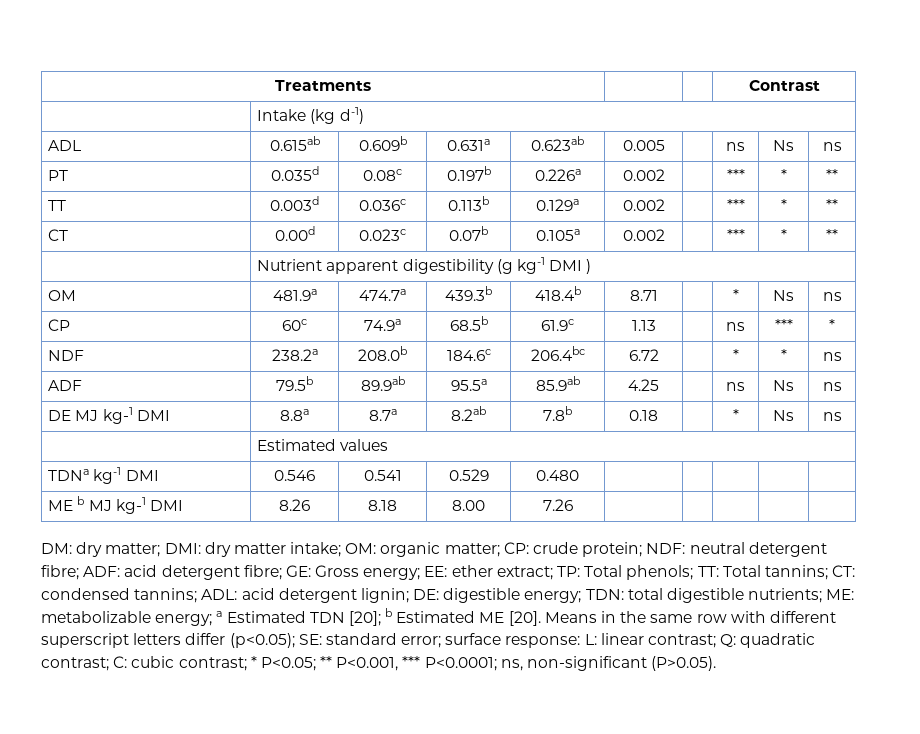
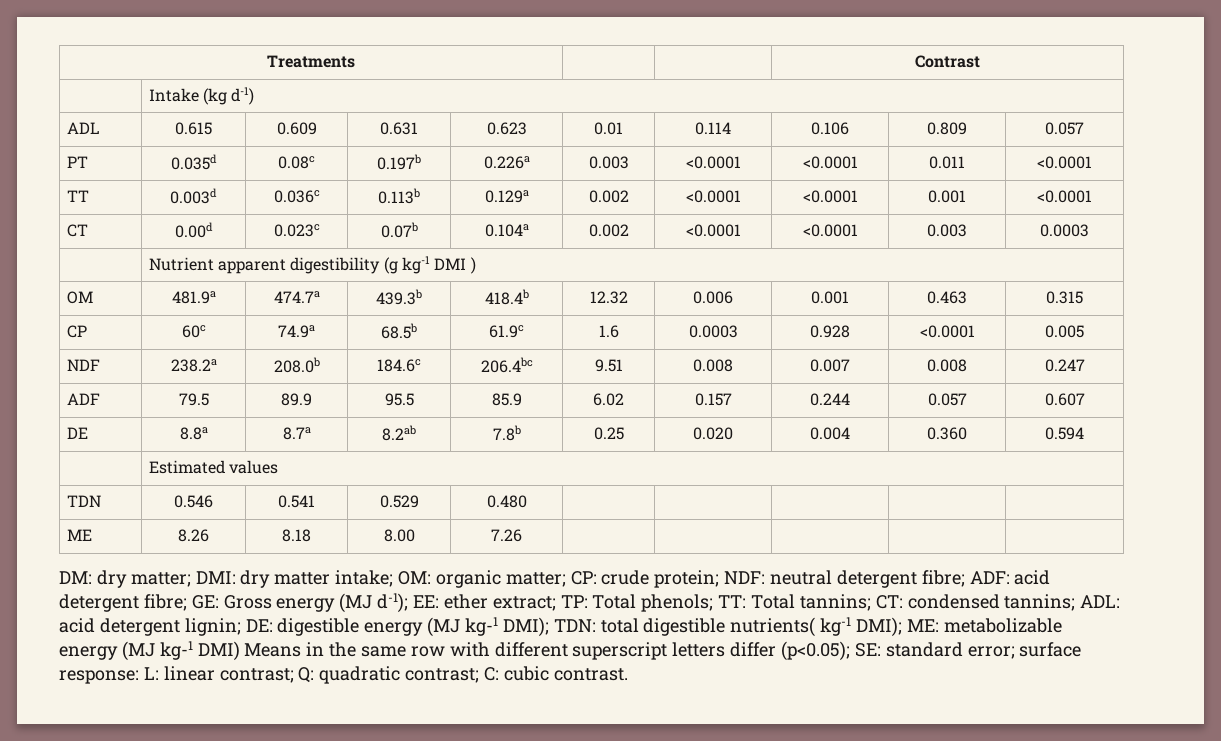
- ADL | 0.615ab | 0.609b | 0.631a | 0.623ab | 0.005 | | ns | Ns | ns
+ ADL | 0.615 | 0.609 | 0.631 | 0.623 | 0.01 | 0.114 | 0.106 | 0.809 | 0.057
- PT | 0.035d | 0.08c | 0.197b | 0.226a | 0.002 | | *** | * | **
+ PT | 0.035d | 0.08c | 0.197b | 0.226a | 0.003 | <0.0001 | <0.0001 | 0.011 | <0.0001
- TT | 0.003d | 0.036c | 0.113b | 0.129a | 0.002 | | *** | * | **
+ TT | 0.003d | 0.036c | 0.113b | 0.129a | 0.002 | <0.0001 | <0.0001 | 0.001 | <0.0001
- CT | 0.00d | 0.023c | 0.07b | 0.105a | 0.002 | | *** | * | **
+ CT | 0.00d | 0.023c | 0.07b | 0.104a | 0.002 | <0.0001 | <0.0001 | 0.003 | 0.0003
- OM | 481.9a | 474.7a | 439.3b | 418.4b | 8.71 | | * | Ns | ns
+ OM | 481.9a | 474.7a | 439.3b | 418.4b | 12.32 | 0.006 | 0.001 | 0.463 | 0.315
- CP | 60c | 74.9a | 68.5b | 61.9c | 1.13 | | ns | *** | *
+ CP | 60c | 74.9a | 68.5b | 61.9c | 1.6 | 0.0003 | 0.928 | <0.0001 | 0.005
- NDF | 238.2a | 208.0b | 184.6c | 206.4bc | 6.72 | | * | * | ns
- ADF | 79.5b | 89.9ab | 95.5a | 85.9ab | 4.25 | | ns | Ns | ns
- DE MJ kg-1 DMI | 8.8a | 8.7a | 8.2ab | 7.8b | 0.18 | | * | Ns | ns
+ NDF | 238.2a | 208.0b | 184.6c | 206.4bc | 9.51 | 0.008 | 0.007 | 0.008 | 0.247
+ ADF | 79.5 | 89.9 | 95.5 | 85.9 | 6.02 | 0.157 | 0.244 | 0.057 | 0.607
+ DE | 8.8a | 8.7a | 8.2ab | 7.8b | 0.25 | 0.020 | 0.004 | 0.360 | 0.594
- TDNa kg-1 DMI | 0.546 | 0.541 | 0.529 | 0.480 | | | | |
+ TDN | 0.546 | 0.541 | 0.529 | 0.480 | | | | |
- ME b MJ kg-1 DMI | 8.26 | 8.18 | 8.00 | 7.26 | | | | |
+ ME | 8.26 | 8.18 | 8.00 | 7.26 | | | | |
- Gross energy;
+ Gross energy (MJ d-1);
- digestible energy; TDN: total digestible nutrients; ME: metabolizable energy; a Estimated TDN [20]; b Estimated ME [20]. Means in the same row with different superscript letters differ (p<0.05);
+ digestible energy (MJ kg-1 DMI); TDN: total digestible nutrients( kg-1 DMI); ME: metabolizable energy (MJ kg-1 DMI) Means in the same row with different superscript letters differ (p<0.05);
- cubic contrast; * P<0.05; ** P<0.001, *** P<0.0001; ns, non-significant (P>0.05).
+ cubic contrast.

